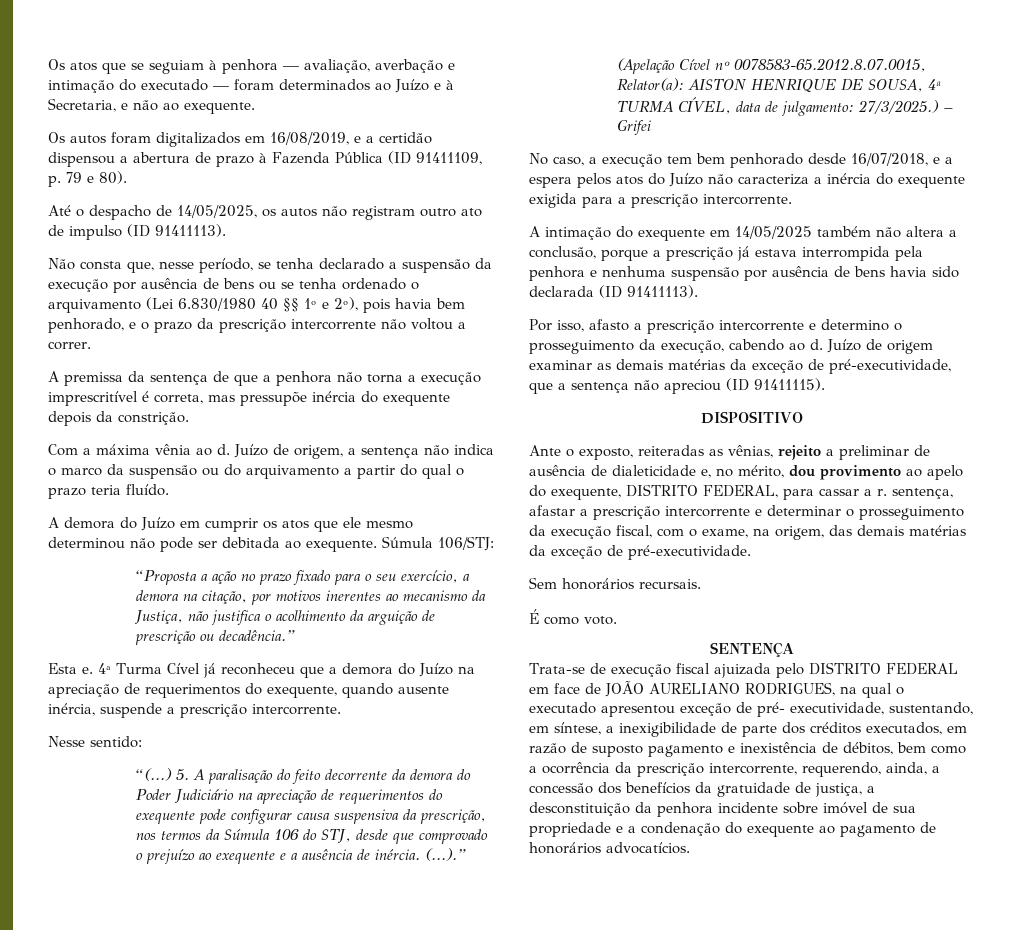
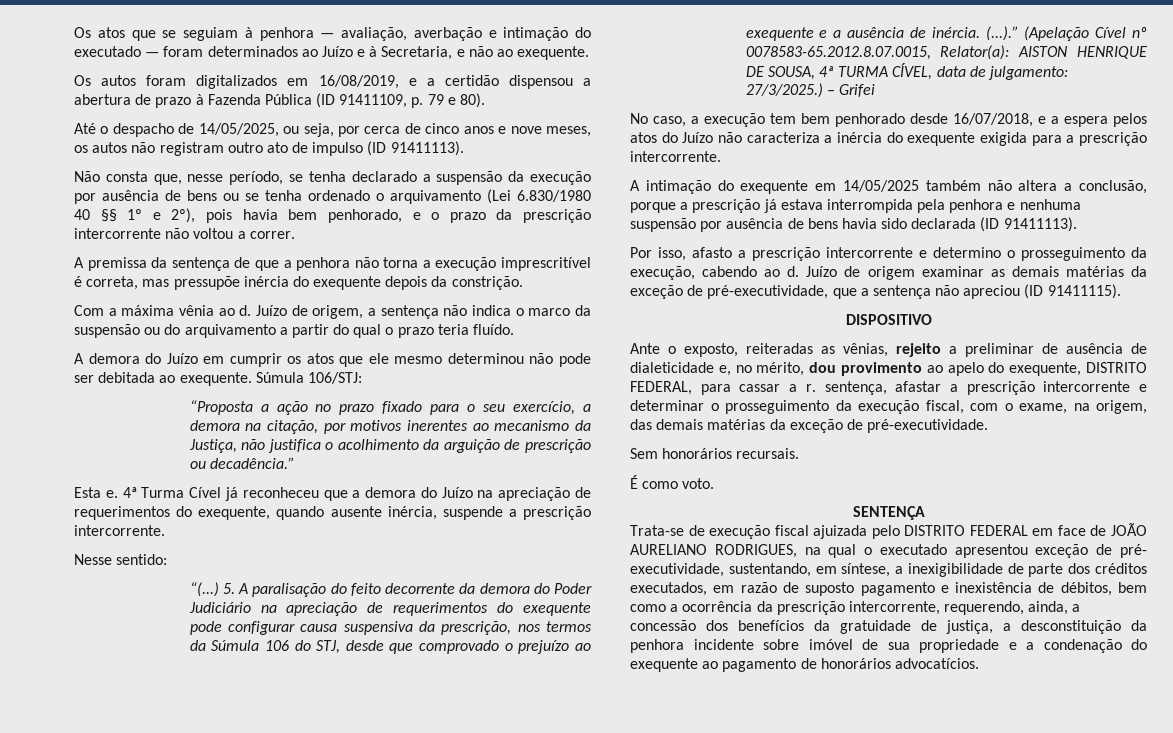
- Até o despacho de 14/05/2025, os autos não registram outro ato de impulso (ID 91411113).
+ Até o despacho de 14/05/2025, ou seja, por cerca de cinco anos e nove meses, os autos não registram outro ato de impulso (ID 91411113).

